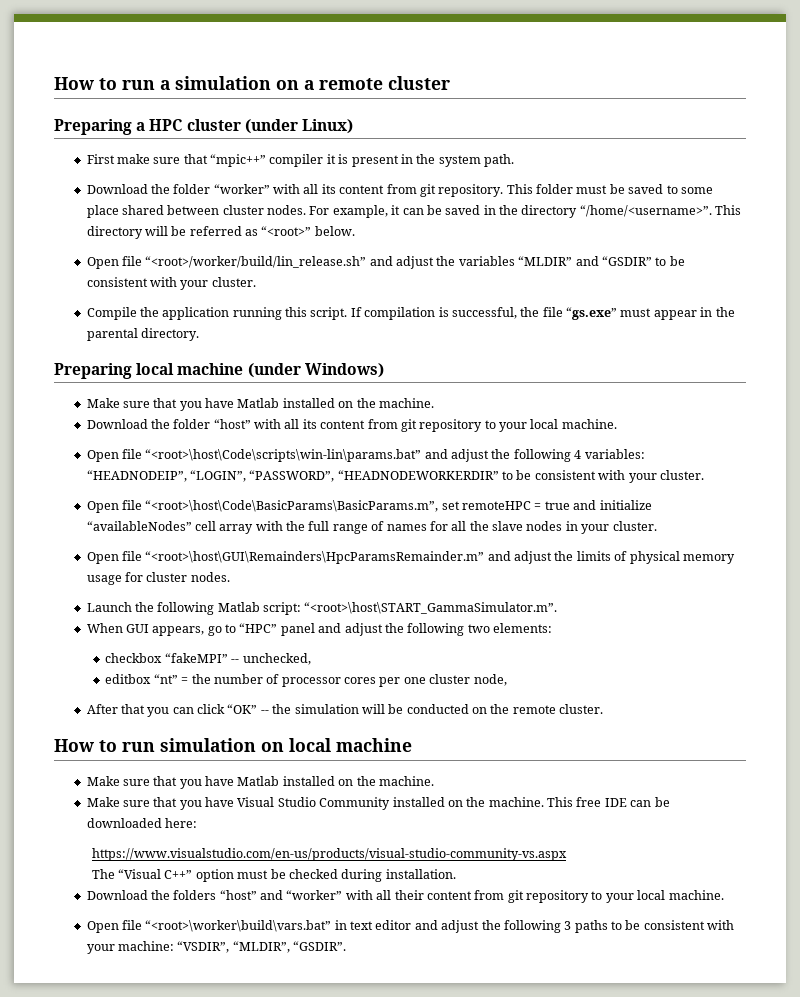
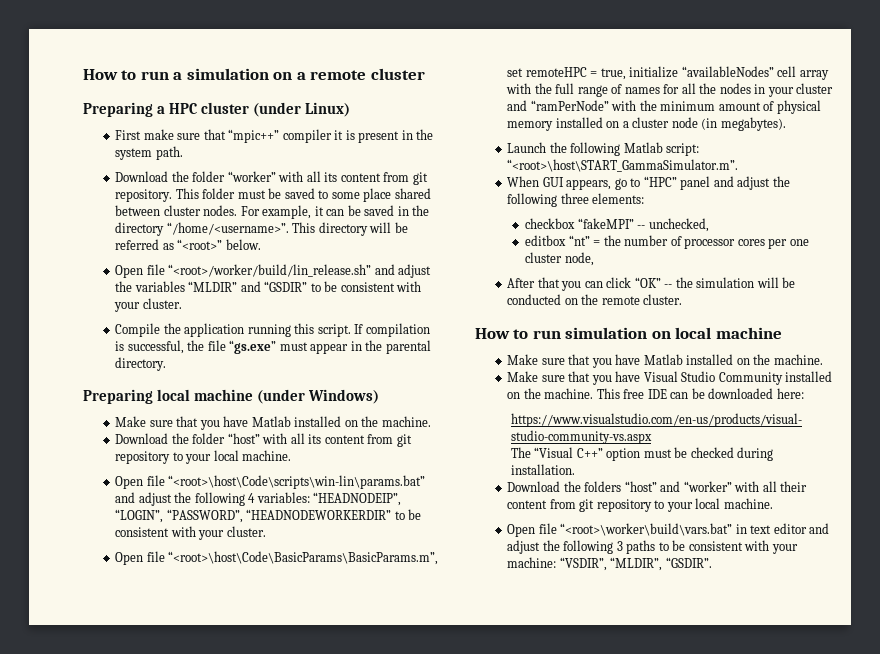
- Open file “<root>\host\Code\BasicParams\BasicParams.m”, set remoteHPC = true and initialize “availableNodes” cell array with the full range of names for all the slave nodes in your cluster.
- Open file “<root>\host\GUI\Remainders\HpcParamsRemainder.m” and adjust the limits of physical memory usage for cluster nodes.
+ Open file “<root>\host\Code\BasicParams\BasicParams.m”, set remoteHPC = true, initialize “availableNodes” cell array with the full range of names for all the nodes in your cluster and “ramPerNode” with the minimum amount of physical memory installed on a cluster node (in megabytes).
- When GUI appears, go to “HPC” panel and adjust the following two elements:
+ When GUI appears, go to “HPC” panel and adjust the following three elements:

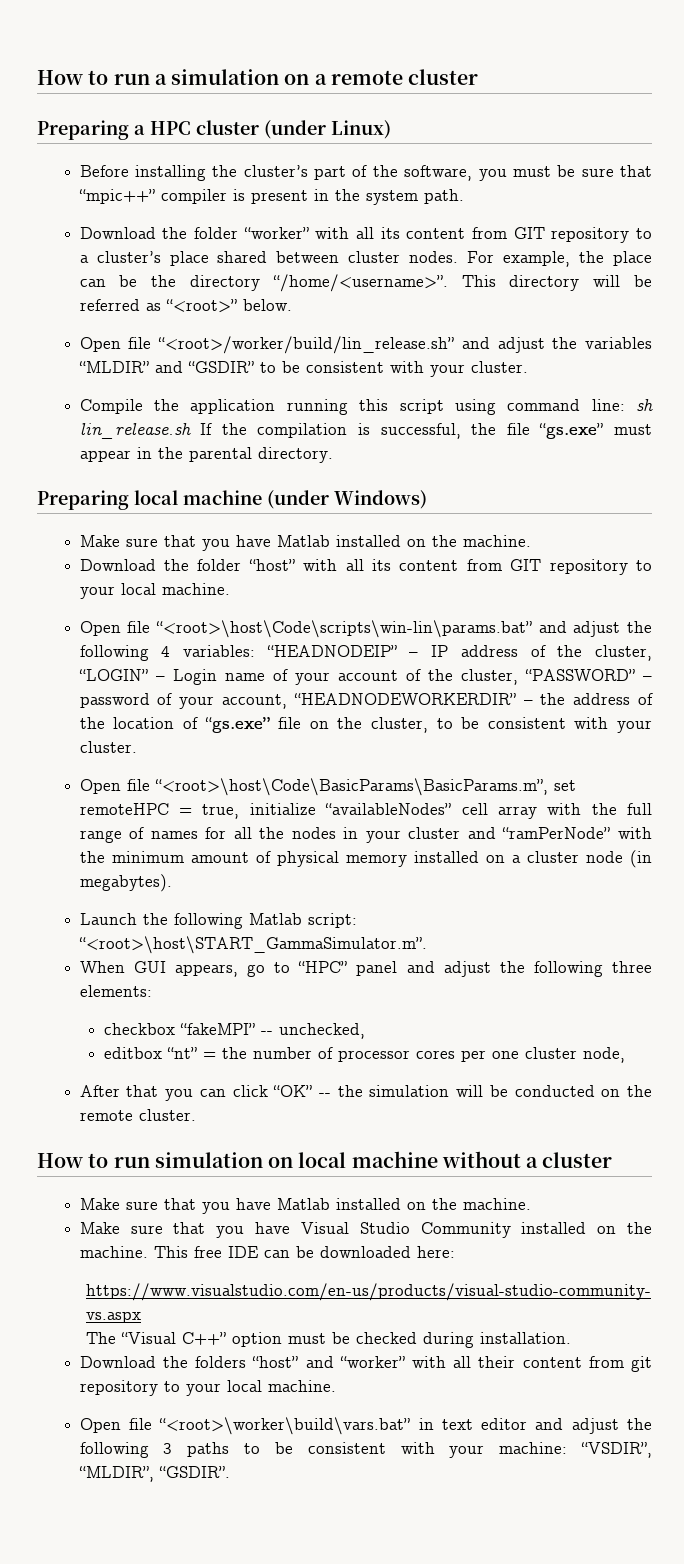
- First make sure that “mpic++” compiler it is present in the system path.
+ Before installing the cluster’s part of the software, you must be sure that “mpic++” compiler is present in the system path.
- Download the folder “worker” with all its content from git repository. This folder must be saved to some place shared between cluster nodes.
+ Download the folder “worker” with all its content from GIT repository to a cluster’s place shared between cluster nodes.
- For example, it can be saved in the directory “/home/<username>”.
+ For example, the place can be the directory “/home/<username>”.
- Compile the application running this script. If compilation is successful, the file “gs.exe” must appear in the parental directory.
+ Compile the application running this script using command line: sh lin_release.sh If the compilation is successful, the file “gs.exe” must appear in the parental directory.
- Download the folder “host” with all its content from git repository to your local machine.
+ Download the folder “host” with all its content from GIT repository to your local machine.
- Open file “<root>\host\Code\scripts\win-lin\params.bat” and adjust the following 4 variables: “HEADNODEIP”, “LOGIN”, “PASSWORD”, “HEADNODEWORKERDIR” to be consistent with your cluster.
+ Open file “<root>\host\Code\scripts\win-lin\params.bat” and adjust the following 4 variables: “HEADNODEIP” – IP address of the cluster, “LOGIN” – Login name of your account of the cluster, “PASSWORD” – password of your account, “HEADNODEWORKERDIR” – the address of the location of “gs.exe” file on the cluster, to be consistent with your cluster.
- How to run simulation on local machine
+ How to run simulation on local machine without a cluster

